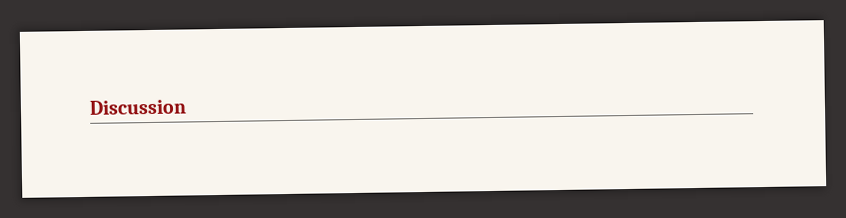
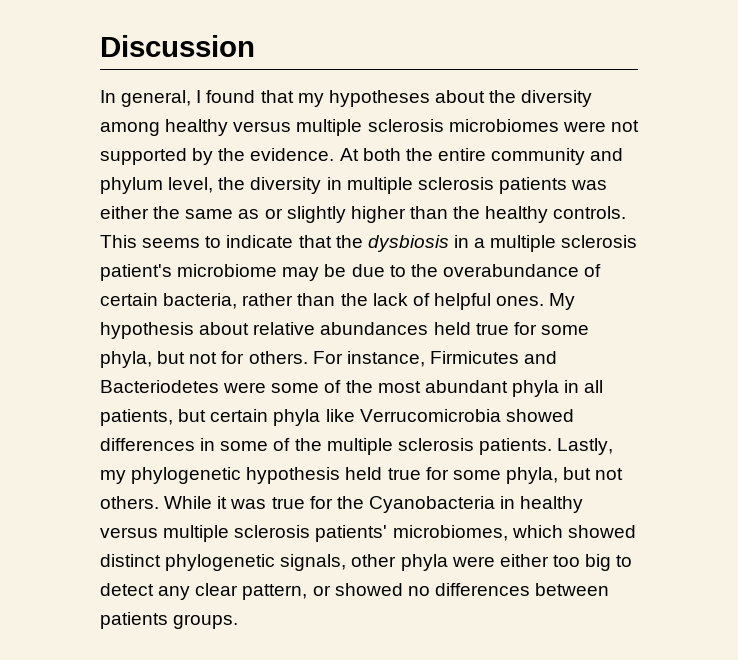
+ In general, I found that my hypotheses about the diversity among healthy versus multiple sclerosis microbiomes were not supported by the evidence. At both the entire community and phylum level, the diversity in multiple sclerosis patients was either the same as or slightly higher than the healthy controls. This seems to indicate that the dysbiosis in a multiple sclerosis patient's microbiome may be due to the overabundance of certain bacteria, rather than the lack of helpful ones. My hypothesis about relative abundances held true for some phyla, but not for others. For instance, Firmicutes and Bacteriodetes were some of the most abundant phyla in all patients, but certain phyla like Verrucomicrobia showed differences in some of the multiple sclerosis patients. Lastly, my phylogenetic hypothesis held true for some phyla, but not others. While it was true for the Cyanobacteria in healthy versus multiple sclerosis patients' microbiomes, which showed distinct phylogenetic signals, other phyla were either too big to detect any clear pattern, or showed no differences between patients groups.

